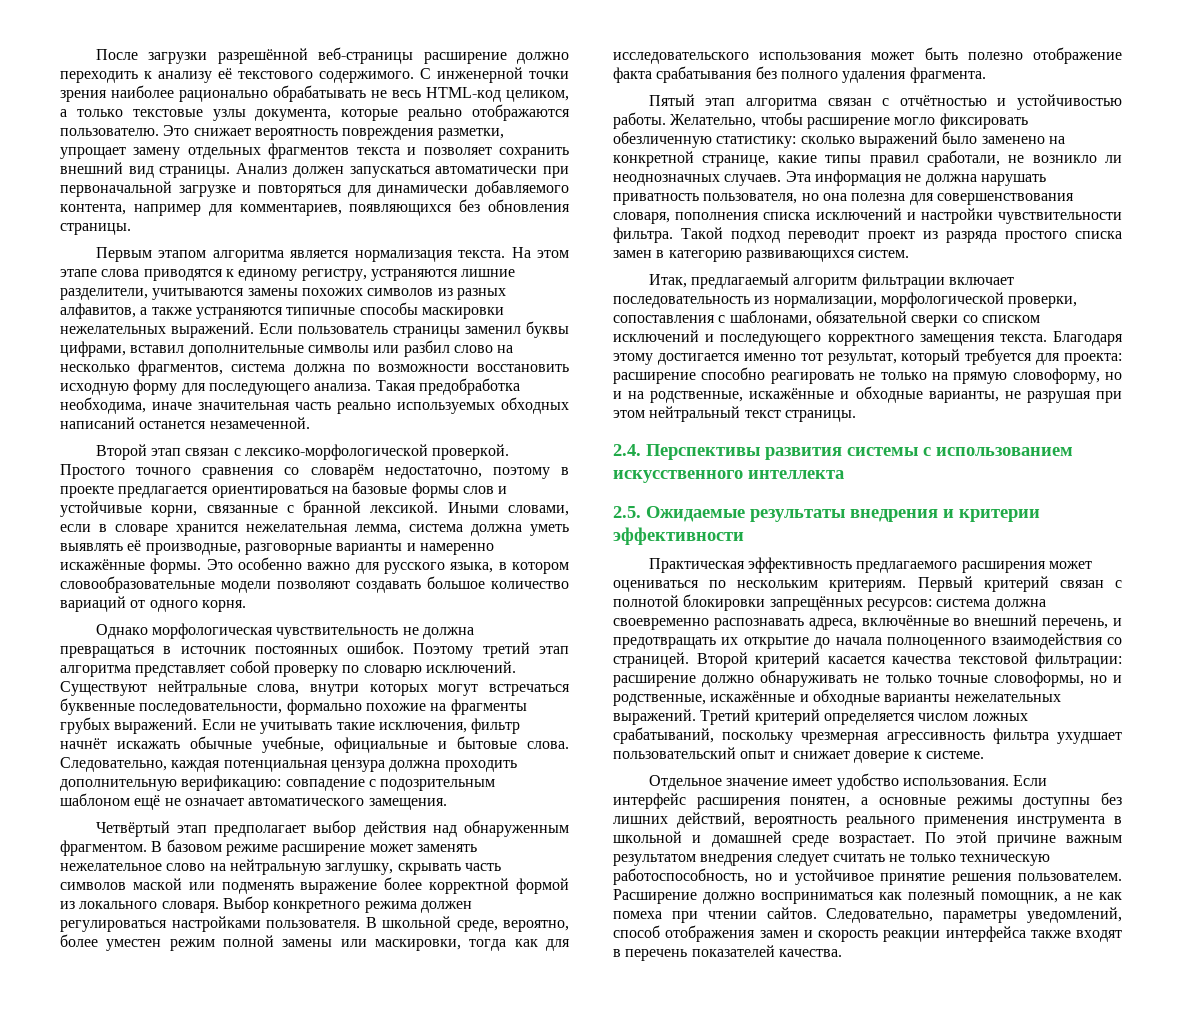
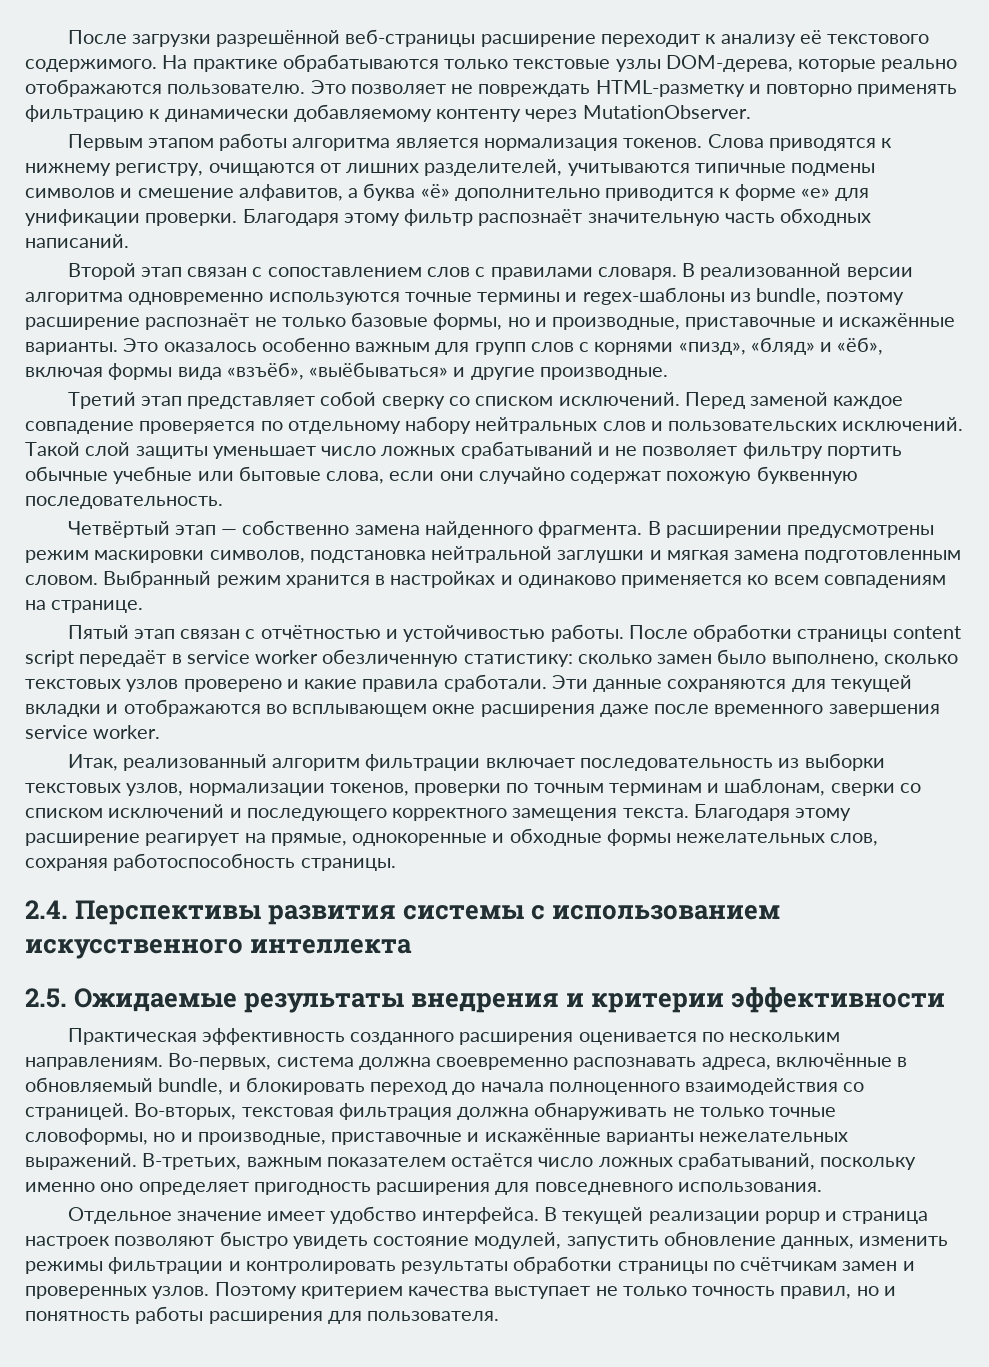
- После загрузки разрешённой веб-страницы расширение должно переходить к анализу её текстового содержимого.
+ После загрузки разрешённой веб-страницы расширение переходит к анализу её текстового содержимого.
- С инженерной точки зрения наиболее рационально обрабатывать не весь HTML-код целиком, а только текстовые узлы документа, которые реально отображаются пользователю.
+ На практике обрабатываются только текстовые узлы DOM-дерева, которые реально отображаются пользователю.
- Это снижает вероятность повреждения разметки, упрощает замену отдельных фрагментов текста и позволяет сохранить внешний вид страницы. Анализ должен запускаться автоматически при первоначальной загрузке и повторяться для динамически добавляемого контента, например для комментариев, появляющихся без обновления страницы.
+ Это позволяет не повреждать HTML-разметку и повторно применять фильтрацию к динамически добавляемому контенту через MutationObserver.
- Первым этапом алгоритма является нормализация текста. На этом этапе слова приводятся к единому регистру, устраняются лишние разделители, учитываются замены похожих символов из разных алфавитов, а также устраняются типичные способы маскировки нежелательных выражений. Если пользователь страницы заменил буквы цифрами, вставил дополнительные символы или разбил слово на несколько фрагментов, система должна по возможности восстановить исходную форму для последующего анализа. Такая предобработка необходима, иначе значительная часть реально используемых обходных написаний останется незамеченной.
- Второй этап связан с лексико-морфологической проверкой. Простого точного сравнения со словарём недостаточно, поэтому в проекте предлагается ориентироваться на базовые формы слов и устойчивые корни, связанные с бранной лексикой. Иными словами, если в словаре хранится нежелательная лемма, система должна уметь выявлять её производные, разговорные варианты и намеренно искажённые формы. Это особенно важно для русского языка, в котором словообразовательные модели позволяют создавать большое количество вариаций от одного корня.
- Однако морфологическая чувствительность не должна превращаться в источник постоянных ошибок. Поэтому третий этап алгоритма представляет собой проверку по словарю исключений. Существуют нейтральные слова, внутри которых могут встречаться буквенные последовательности, формально похожие на фрагменты грубых выражений. Если не учитывать такие исключения, фильтр начнёт искажать обычные учебные, официальные и бытовые слова. Следовательно, каждая потенциальная цензура должна проходить дополнительную верификацию: совпадение с подозрительным шаблоном ещё не означает автоматического замещения.
- Четвёртый этап предполагает выбор действия над обнаруженным фрагментом. В базовом режиме расширение может заменять нежелательное слово на нейтральную заглушку, скрывать часть символов маской или подменять выражение более корректной формой из локального словаря. Выбор конкретного режима должен регулироваться настройками пользователя. В школьной среде, вероятно, более уместен режим полной замены или маскировки, тогда как для исследовательского использования может быть полезно отображение факта срабатывания без полного удаления фрагмента.
+ Первым этапом работы алгоритма является нормализация токенов. Слова приводятся к нижнему регистру, очищаются от лишних разделителей, учитываются типичные подмены символов и смешение алфавитов, а буква «ё» дополнительно приводится к форме «е» для унификации проверки. Благодаря этому фильтр распознаёт значительную часть обходных написаний.
+ Второй этап связан с сопоставлением слов с правилами словаря. В реализованной версии алгоритма одновременно используются точные термины и regex-шаблоны из bundle, поэтому расширение распознаёт не только базовые формы, но и производные, приставочные и искажённые варианты. Это оказалось особенно важным для групп слов с корнями «пизд», «бляд» и «ёб», включая формы вида «взъёб», «выёбываться» и другие производные.
+ Третий этап представляет собой сверку со списком исключений. Перед заменой каждое совпадение проверяется по отдельному набору нейтральных слов и пользовательских исключений. Такой слой защиты уменьшает число ложных срабатываний и не позволяет фильтру портить обычные учебные или бытовые слова, если они случайно содержат похожую буквенную последовательность.
+ Четвёртый этап — собственно замена найденного фрагмента. В расширении предусмотрены режим маскировки символов, подстановка нейтральной заглушки и мягкая замена подготовленным словом. Выбранный режим хранится в настройках и одинаково применяется ко всем совпадениям на странице.
- Пятый этап алгоритма связан с отчётностью и устойчивостью работы.
+ Пятый этап связан с отчётностью и устойчивостью работы.
- Желательно, чтобы расширение могло фиксировать обезличенную статистику: сколько выражений было заменено на конкретной странице, какие типы правил сработали, не возникло ли неоднозначных случаев. Эта информация не должна нарушать приватность пользователя, но она полезна для совершенствования словаря, пополнения списка исключений и настройки чувствительности фильтра. Такой подход переводит проект из разряда простого списка замен в категорию развивающихся систем.
+ После обработки страницы content script передаёт в service worker обезличенную статистику: сколько замен было выполнено, сколько текстовых узлов проверено и какие правила сработали. Эти данные сохраняются для текущей вкладки и отображаются во всплывающем окне расширения даже после временного завершения service worker.
- Итак, предлагаемый алгоритм фильтрации включает последовательность из нормализации, морфологической проверки, сопоставления с шаблонами, обязательной сверки со списком исключений и последующего корректного замещения текста.
+ Итак, реализованный алгоритм фильтрации включает последовательность из выборки текстовых узлов, нормализации токенов, проверки по точным терминам и шаблонам, сверки со списком исключений и последующего корректного замещения текста.
- Благодаря этому достигается именно тот результат, который требуется для проекта: расширение способно реагировать не только на прямую словоформу, но и на родственные, искажённые и обходные варианты, не разрушая при этом нейтральный текст страницы.
+ Благодаря этому расширение реагирует на прямые, однокоренные и обходные формы нежелательных слов, сохраняя работоспособность страницы.
- Практическая эффективность предлагаемого расширения может оцениваться по нескольким критериям. Первый критерий связан с полнотой блокировки запрещённых ресурсов: система должна своевременно распознавать адреса, включённые во внешний перечень, и предотвращать их открытие до начала полноценного взаимодействия со страницей.
+ Практическая эффективность созданного расширения оценивается по нескольким направлениям. Во-первых, система должна своевременно распознавать адреса, включённые в обновляемый bundle, и блокировать переход до начала полноценного взаимодействия со страницей.
- Второй критерий касается качества текстовой фильтрации: расширение должно обнаруживать не только точные словоформы, но и родственные, искажённые и обходные варианты нежелательных выражений. Третий критерий определяется числом ложных срабатываний, поскольку чрезмерная агрессивность фильтра ухудшает пользовательский опыт и снижает доверие к системе.
- Отдельное значение имеет удобство использования. Если интерфейс расширения понятен, а основные режимы доступны без лишних действий, вероятность реального применения инструмента в школьной и домашней среде возрастает. По этой причине важным результатом внедрения следует считать не только техническую работоспособность, но и устойчивое принятие решения пользователем. Расширение должно восприниматься как полезный помощник, а не как помеха при чтении сайтов. Следовательно, параметры уведомлений, способ отображения замен и скорость реакции интерфейса также входят в перечень показателей качества.
+ Во-вторых, текстовая фильтрация должна обнаруживать не только точные словоформы, но и производные, приставочные и искажённые варианты нежелательных выражений. В-третьих, важным показателем остаётся число ложных срабатываний, поскольку именно оно определяет пригодность расширения для повседневного использования.
+ Отдельное значение имеет удобство интерфейса. В текущей реализации popup и страница настроек позволяют быстро увидеть состояние модулей, запустить обновление данных, изменить режимы фильтрации и контролировать результаты обработки страницы по счётчикам замен и проверенных узлов. Поэтому критерием качества выступает не только точность правил, но и понятность работы расширения для пользователя.

